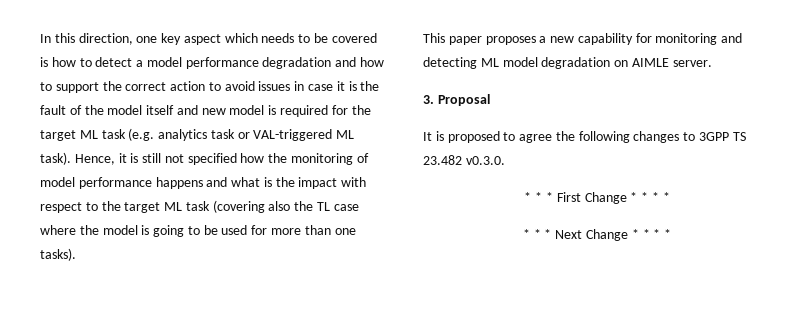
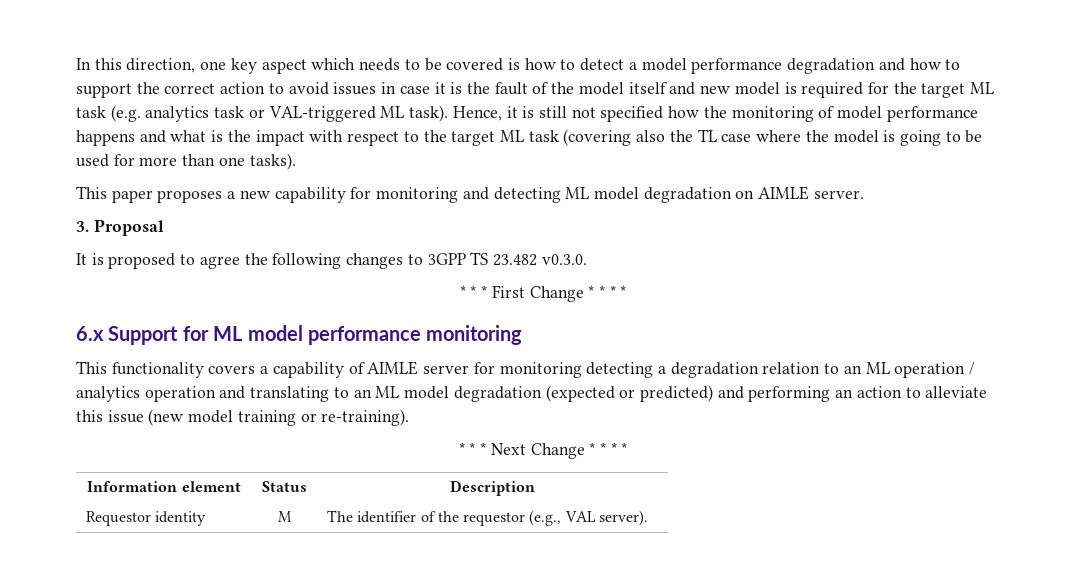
+ 6.x Support for ML model performance monitoring
+ This functionality covers a capability of AIMLE server for monitoring detecting a degradation relation to an ML operation / analytics operation and translating to an ML model degradation (expected or predicted) and performing an action to alleviate this issue (new model training or re-training).
+ Information element | Status | Description
+ Requestor identity | M | The identifier of the requestor (e.g., VAL server).

